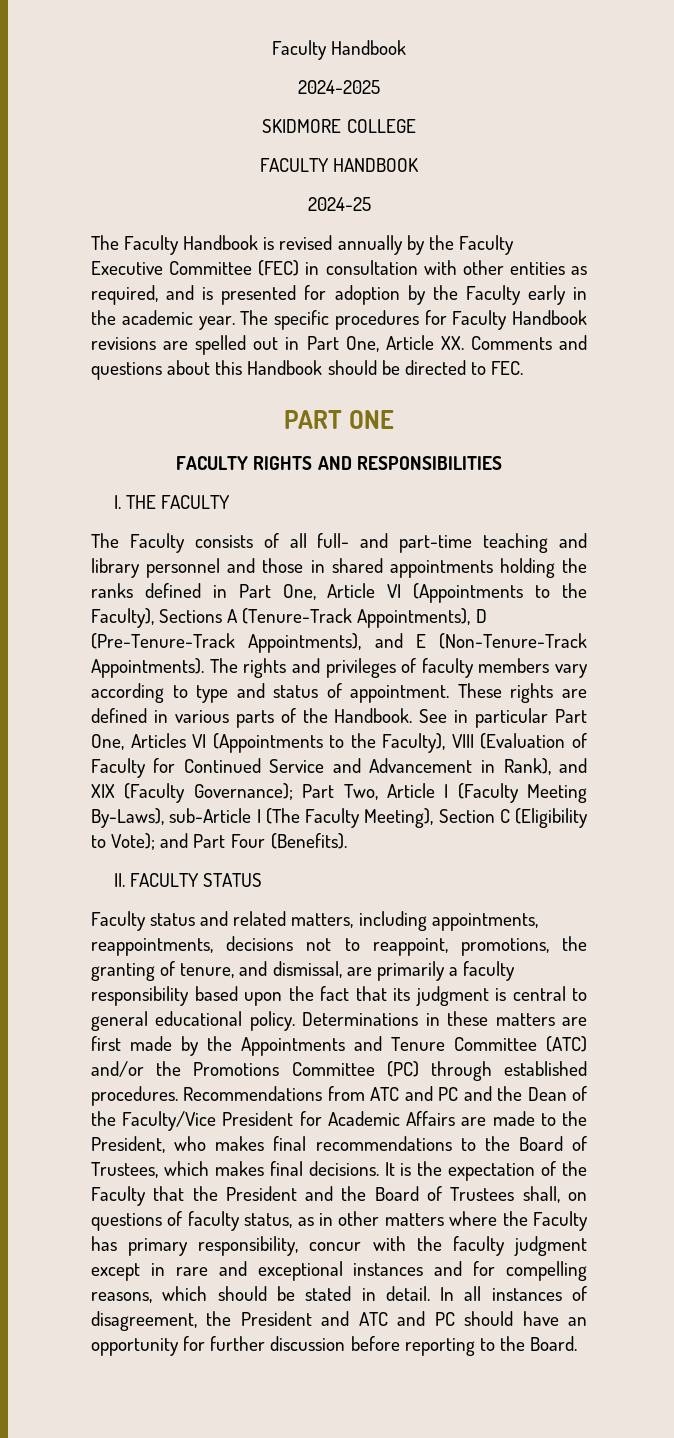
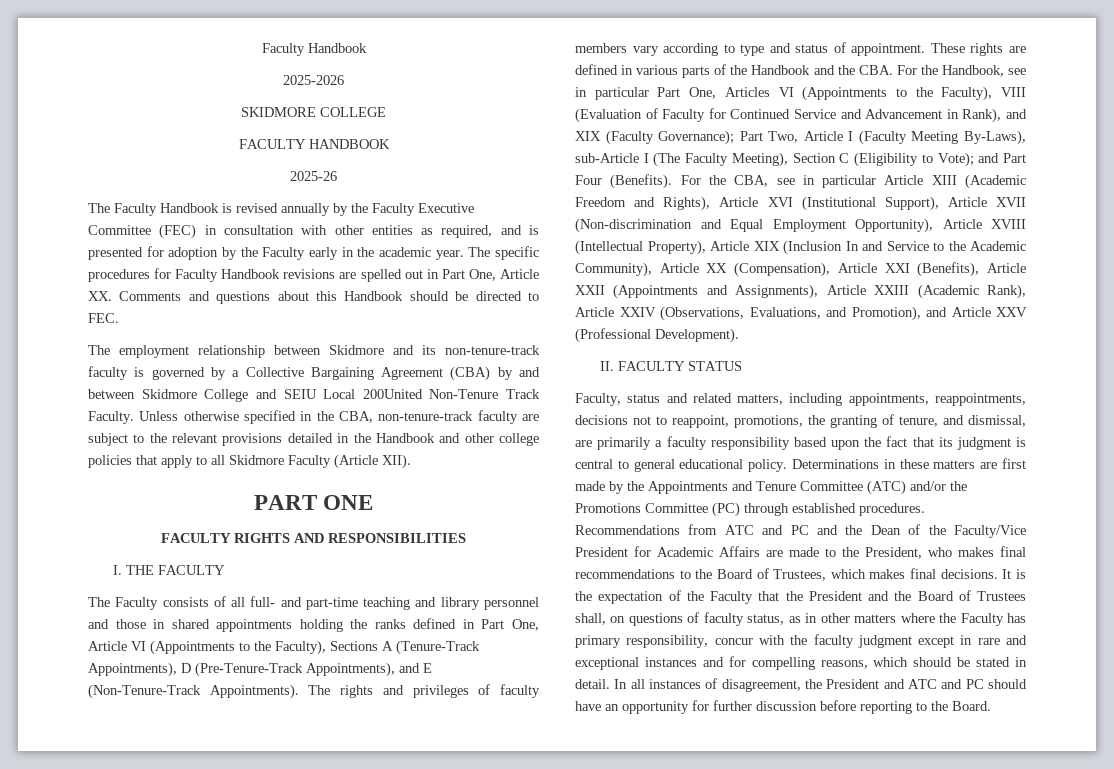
- 2024-2025
+ 2025-2026
- 2024-25
+ 2025-26
+ The employment relationship between Skidmore and its non-tenure-track faculty is governed by a Collective Bargaining Agreement (CBA) by and between Skidmore College and SEIU Local 200United Non-Tenure Track Faculty. Unless otherwise specified in the CBA, non-tenure-track faculty are subject to the relevant provisions detailed in the Handbook and other college policies that apply to all Skidmore Faculty (Article XII).
- These rights are defined in various parts of the Handbook. See in particular Part One, Articles VI (Appointments to the Faculty), VIII (Evaluation of Faculty for Continued Service and Advancement in Rank), and XIX (Faculty Governance); Part Two, Article I (Faculty Meeting By-Laws), sub-Article I (The Faculty Meeting), Section C (Eligibility to Vote); and Part Four (Benefits).
+ These rights are defined in various parts of the Handbook and the CBA. For the Handbook, see in particular Part One, Articles VI (Appointments to the Faculty), VIII (Evaluation of Faculty for Continued Service and Advancement in Rank), and XIX (Faculty Governance); Part Two, Article I (Faculty Meeting By-Laws), sub-Article I (The Faculty Meeting), Section C (Eligibility to Vote); and Part Four (Benefits). For the CBA, see in particular Article XIII (Academic Freedom and Rights), Article XVI (Institutional Support), Article XVII (Non-discrimination and Equal Employment Opportunity), Article XVIII (Intellectual Property), Article XIX (Inclusion In and Service to the Academic Community), Article XX (Compensation), Article XXI (Benefits), Article XXII (Appointments and Assignments), Article XXIII (Academic Rank), Article XXIV (Observations, Evaluations, and Promotion), and Article XXV (Professional Development).
- Faculty status and related matters, including appointments, reappointments, decisions not to reappoint, promotions, the granting of tenure, and dismissal, are primarily a faculty responsibility based upon the fact that its judgment is central to general educational policy.
+ Faculty, status and related matters, including appointments, reappointments, decisions not to reappoint, promotions, the granting of tenure, and dismissal, are primarily a faculty responsibility based upon the fact that its judgment is central to general educational policy.

